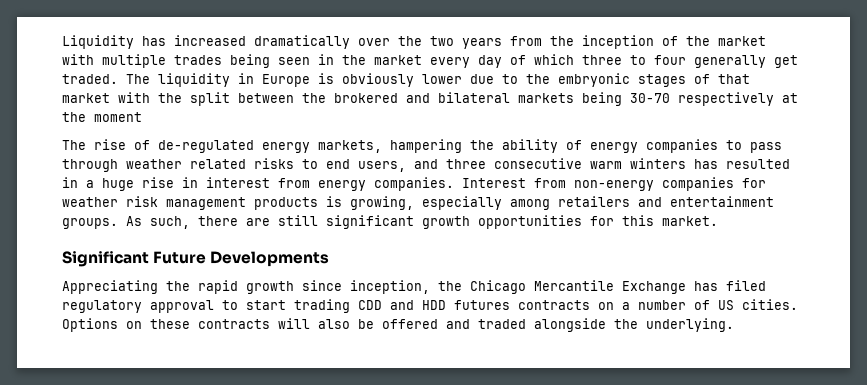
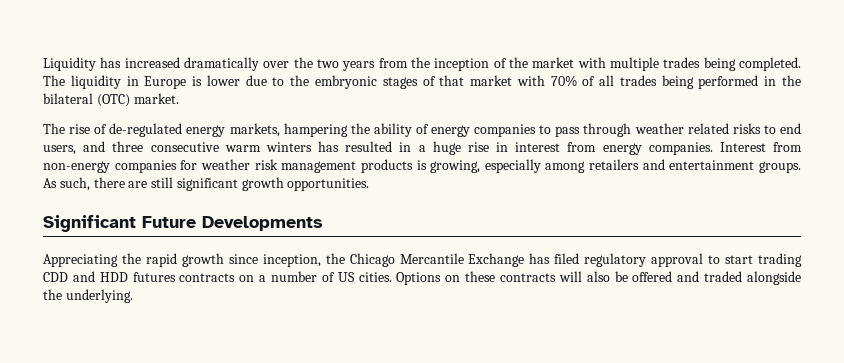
- Liquidity has increased dramatically over the two years from the inception of the market with multiple trades being seen in the market every day of which three to four generally get traded.
+ Liquidity has increased dramatically over the two years from the inception of the market with multiple trades being completed.
- The liquidity in Europe is obviously lower due to the embryonic stages of that market with the split between the brokered and bilateral markets being 30-70 respectively at the moment
+ The liquidity in Europe is lower due to the embryonic stages of that market with 70% of all trades being performed in the bilateral (OTC) market.
- As such, there are still significant growth opportunities for this market.
+ As such, there are still significant growth opportunities.

